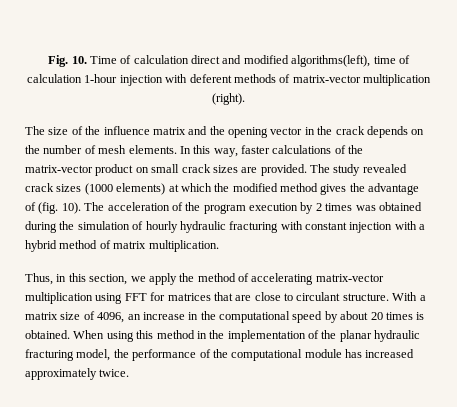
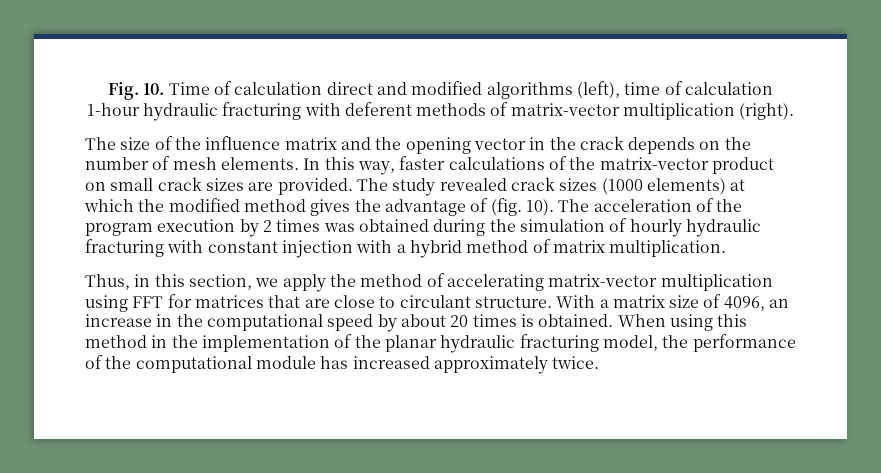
- Fig. 10. Time of calculation direct and modified algorithms(left), time of calculation 1-hour injection with deferent methods of matrix-vector multiplication (right).
+ Fig. 10. Time of calculation direct and modified algorithms (left), time of calculation 1-hour hydraulic fracturing with deferent methods of matrix-vector multiplication (right).

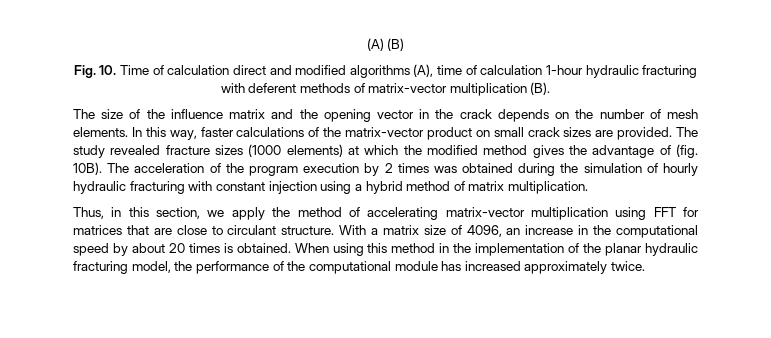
+ (A) (B)
- Fig. 10. Time of calculation direct and modified algorithms (left), time of calculation 1-hour hydraulic fracturing with deferent methods of matrix-vector multiplication (right).
+ Fig. 10. Time of calculation direct and modified algorithms (A), time of calculation 1-hour hydraulic fracturing with deferent methods of matrix-vector multiplication (B).
- The study revealed crack sizes (1000 elements) at which the modified method gives the advantage of (fig. 10).
+ The study revealed fracture sizes (1000 elements) at which the modified method gives the advantage of (fig. 10B).
- The acceleration of the program execution by 2 times was obtained during the simulation of hourly hydraulic fracturing with constant injection with a hybrid method of matrix multiplication.
+ The acceleration of the program execution by 2 times was obtained during the simulation of hourly hydraulic fracturing with constant injection using a hybrid method of matrix multiplication.

